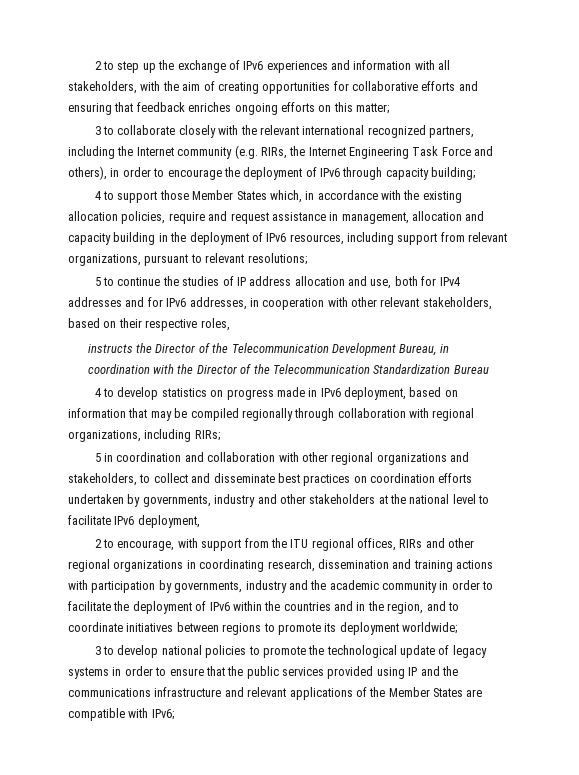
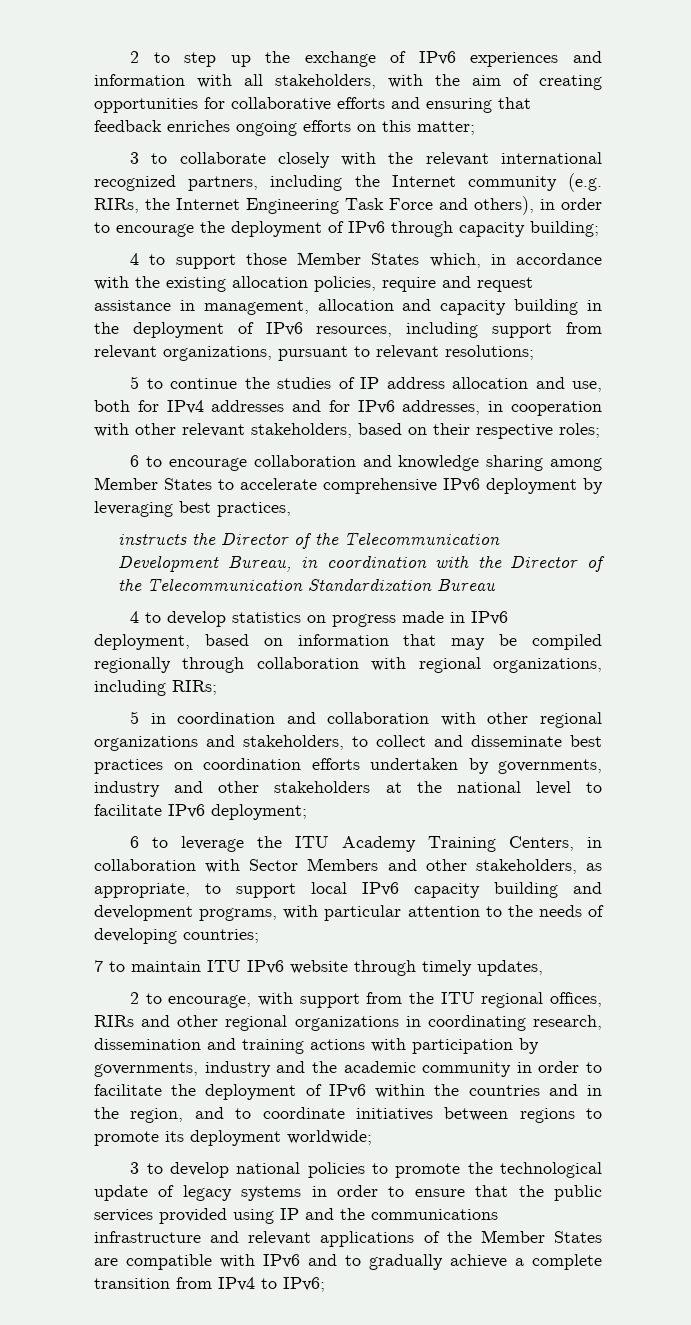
- 5 to continue the studies of IP address allocation and use, both for IPv4 addresses and for IPv6 addresses, in cooperation with other relevant stakeholders, based on their respective roles,
+ 5 to continue the studies of IP address allocation and use, both for IPv4 addresses and for IPv6 addresses, in cooperation with other relevant stakeholders, based on their respective roles;
+ 6 to encourage collaboration and knowledge sharing among Member States to accelerate comprehensive IPv6 deployment by leveraging best practices,
- 5 in coordination and collaboration with other regional organizations and stakeholders, to collect and disseminate best practices on coordination efforts undertaken by governments, industry and other stakeholders at the national level to facilitate IPv6 deployment,
+ 5 in coordination and collaboration with other regional organizations and stakeholders, to collect and disseminate best practices on coordination efforts undertaken by governments, industry and other stakeholders at the national level to facilitate IPv6 deployment;
+ 6 to leverage the ITU Academy Training Centers, in collaboration with Sector Members and other stakeholders, as appropriate, to support local IPv6 capacity building and development programs, with particular attention to the needs of developing countries;
+ 7 to maintain ITU IPv6 website through timely updates,
- 3 to develop national policies to promote the technological update of legacy systems in order to ensure that the public services provided using IP and the communications infrastructure and relevant applications of the Member States are compatible with IPv6;
+ 3 to develop national policies to promote the technological update of legacy systems in order to ensure that the public services provided using IP and the communications infrastructure and relevant applications of the Member States are compatible with IPv6 and to gradually achieve a complete transition from IPv4 to IPv6;

